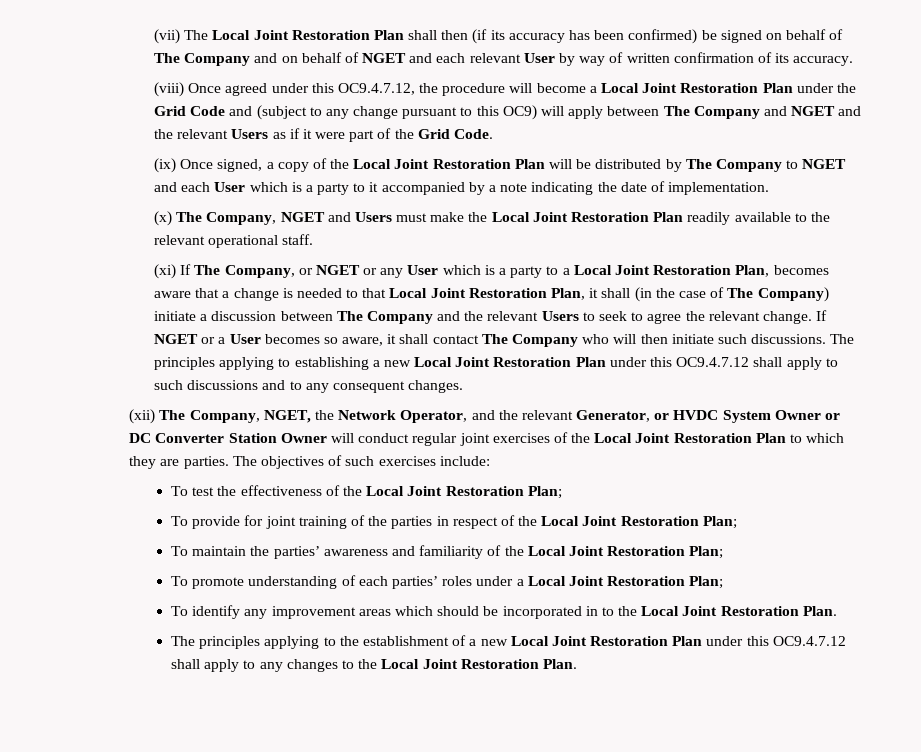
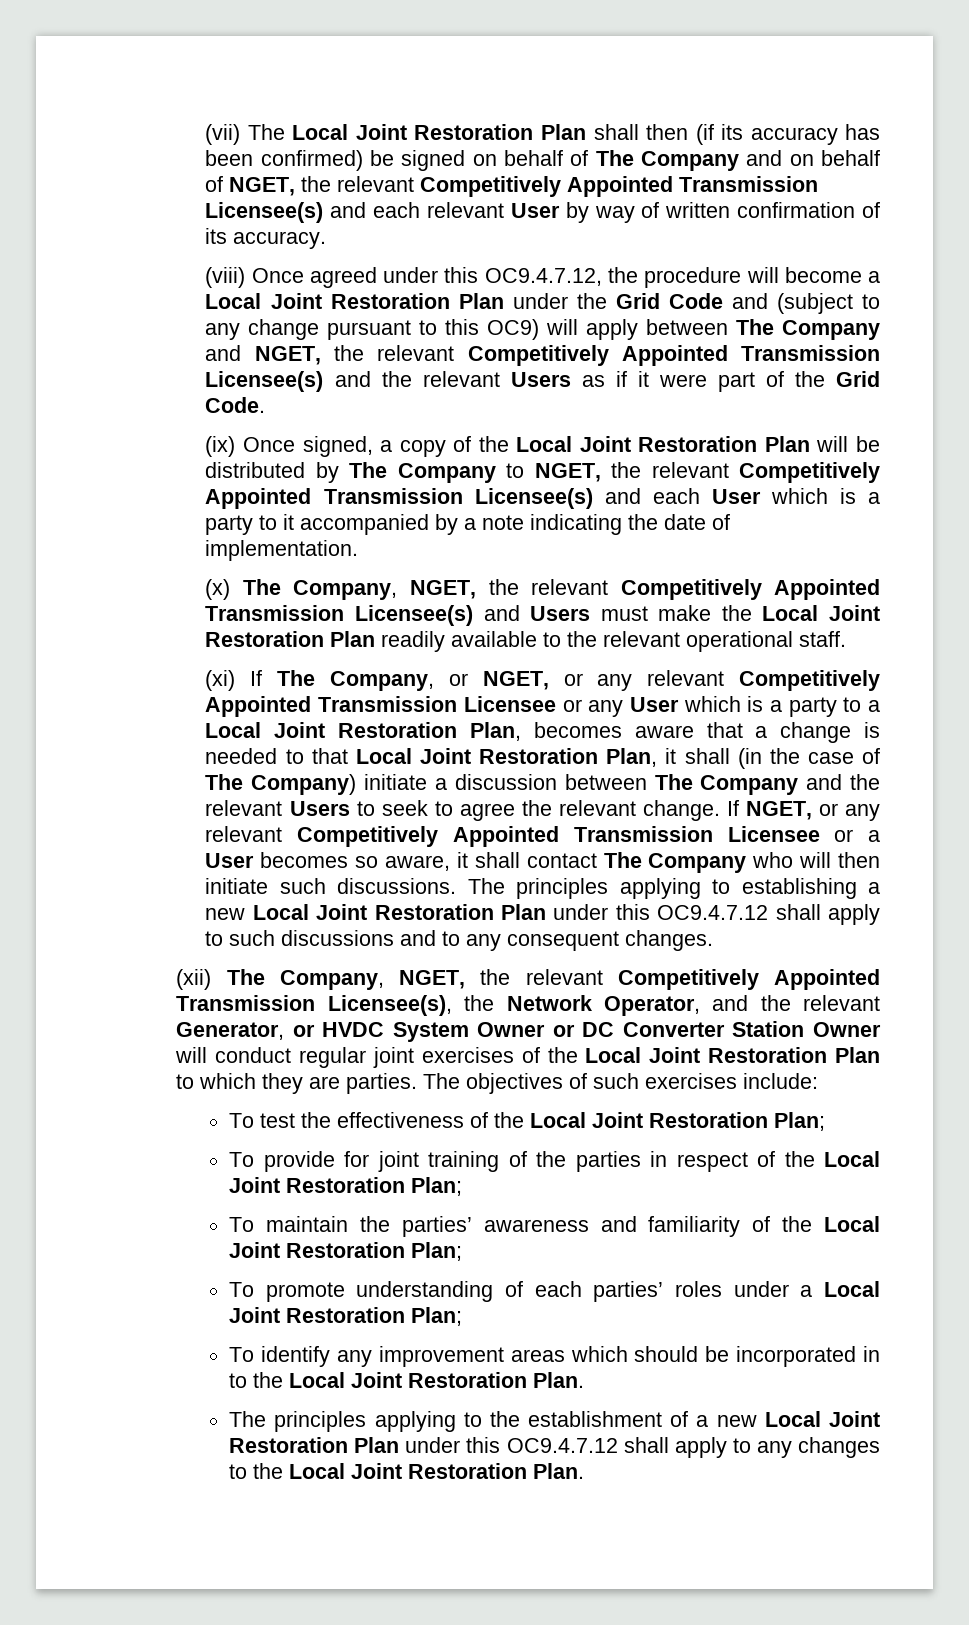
- (vii) The Local Joint Restoration Plan shall then (if its accuracy has been confirmed) be signed on behalf of The Company and on behalf of NGET and each relevant User by way of written confirmation of its accuracy.
+ (vii) The Local Joint Restoration Plan shall then (if its accuracy has been confirmed) be signed on behalf of The Company and on behalf of NGET, the relevant Competitively Appointed Transmission Licensee(s) and each relevant User by way of written confirmation of its accuracy.
- (viii) Once agreed under this OC9.4.7.12, the procedure will become a Local Joint Restoration Plan under the Grid Code and (subject to any change pursuant to this OC9) will apply between The Company and NGET and the relevant Users as if it were part of the Grid Code.
+ (viii) Once agreed under this OC9.4.7.12, the procedure will become a Local Joint Restoration Plan under the Grid Code and (subject to any change pursuant to this OC9) will apply between The Company and NGET, the relevant Competitively Appointed Transmission Licensee(s) and the relevant Users as if it were part of the Grid Code.
- (ix) Once signed, a copy of the Local Joint Restoration Plan will be distributed by The Company to NGET and each User which is a party to it accompanied by a note indicating the date of implementation.
+ (ix) Once signed, a copy of the Local Joint Restoration Plan will be distributed by The Company to NGET, the relevant Competitively Appointed Transmission Licensee(s) and each User which is a party to it accompanied by a note indicating the date of implementation.
- (x) The Company, NGET and Users must make the Local Joint Restoration Plan readily available to the relevant operational staff.
+ (x) The Company, NGET, the relevant Competitively Appointed Transmission Licensee(s) and Users must make the Local Joint Restoration Plan readily available to the relevant operational staff.
- (xi) If The Company, or NGET or any User which is a party to a Local Joint Restoration Plan, becomes aware that a change is needed to that Local Joint Restoration Plan, it shall (in the case of The Company) initiate a discussion between The Company and the relevant Users to seek to agree the relevant change.
+ (xi) If The Company, or NGET, or any relevant Competitively Appointed Transmission Licensee or any User which is a party to a Local Joint Restoration Plan, becomes aware that a change is needed to that Local Joint Restoration Plan, it shall (in the case of The Company) initiate a discussion between The Company and the relevant Users to seek to agree the relevant change.
- If NGET or a User becomes so aware, it shall contact The Company who will then initiate such discussions.
+ If NGET, or any relevant Competitively Appointed Transmission Licensee or a User becomes so aware, it shall contact The Company who will then initiate such discussions.
- (xii) The Company, NGET, the Network Operator, and the relevant Generator, or HVDC System Owner or DC Converter Station Owner will conduct regular joint exercises of the Local Joint Restoration Plan to which they are parties.
+ (xii) The Company, NGET, the relevant Competitively Appointed Transmission Licensee(s), the Network Operator, and the relevant Generator, or HVDC System Owner or DC Converter Station Owner will conduct regular joint exercises of the Local Joint Restoration Plan to which they are parties.

